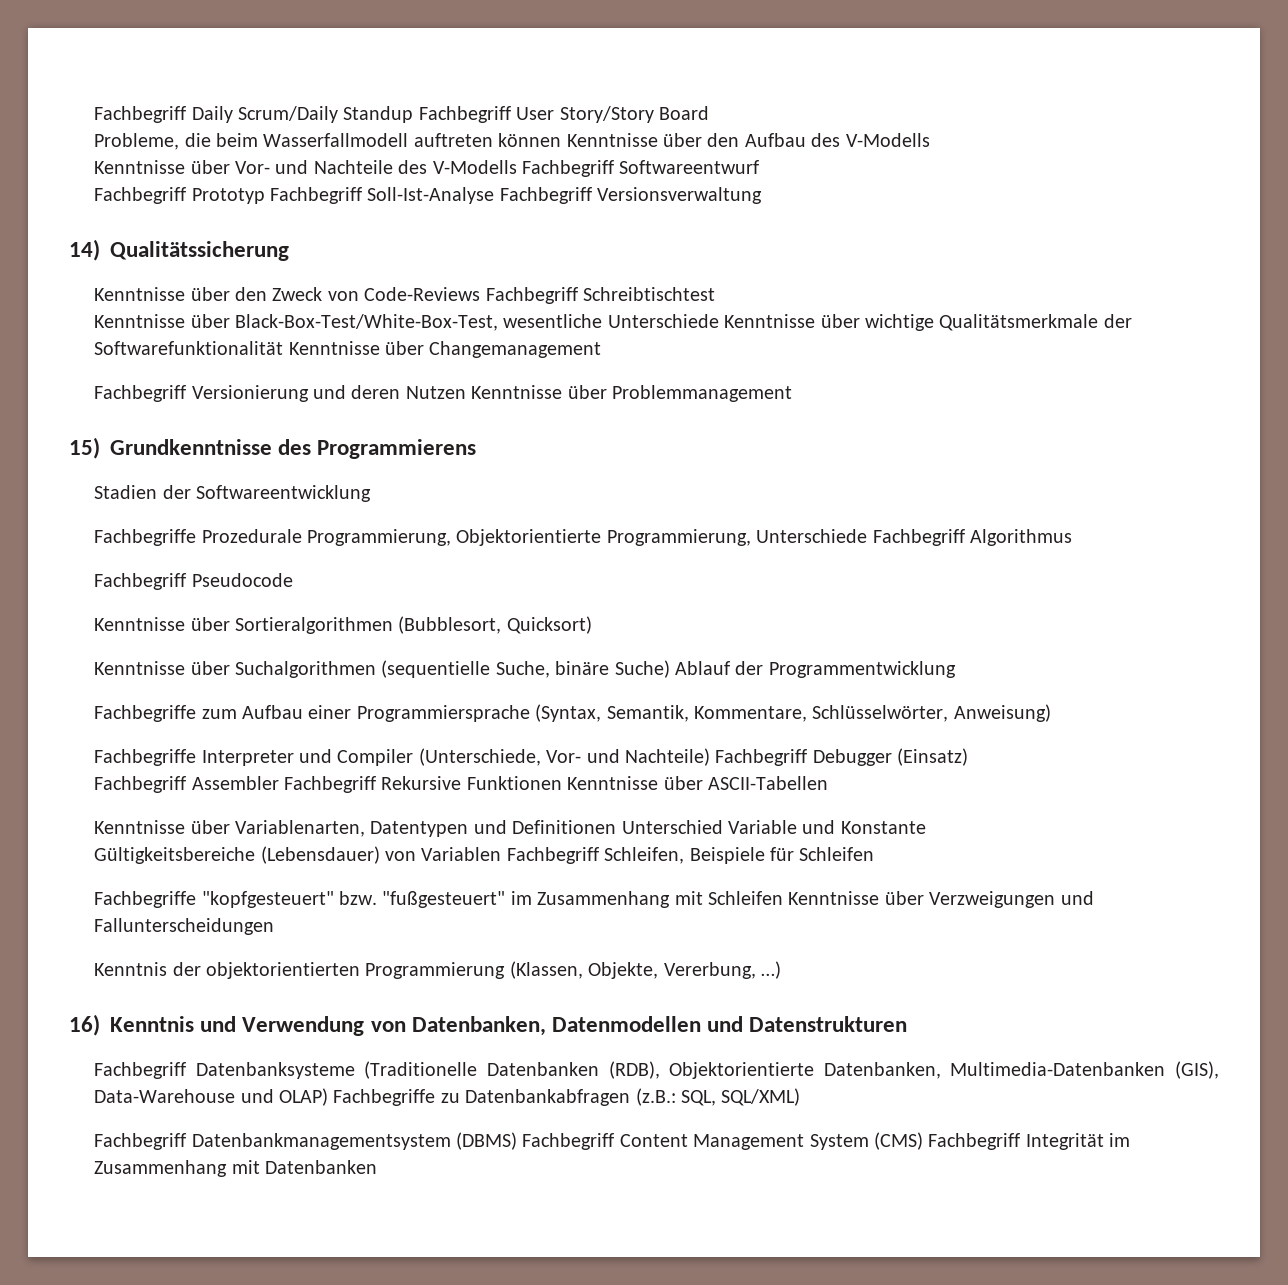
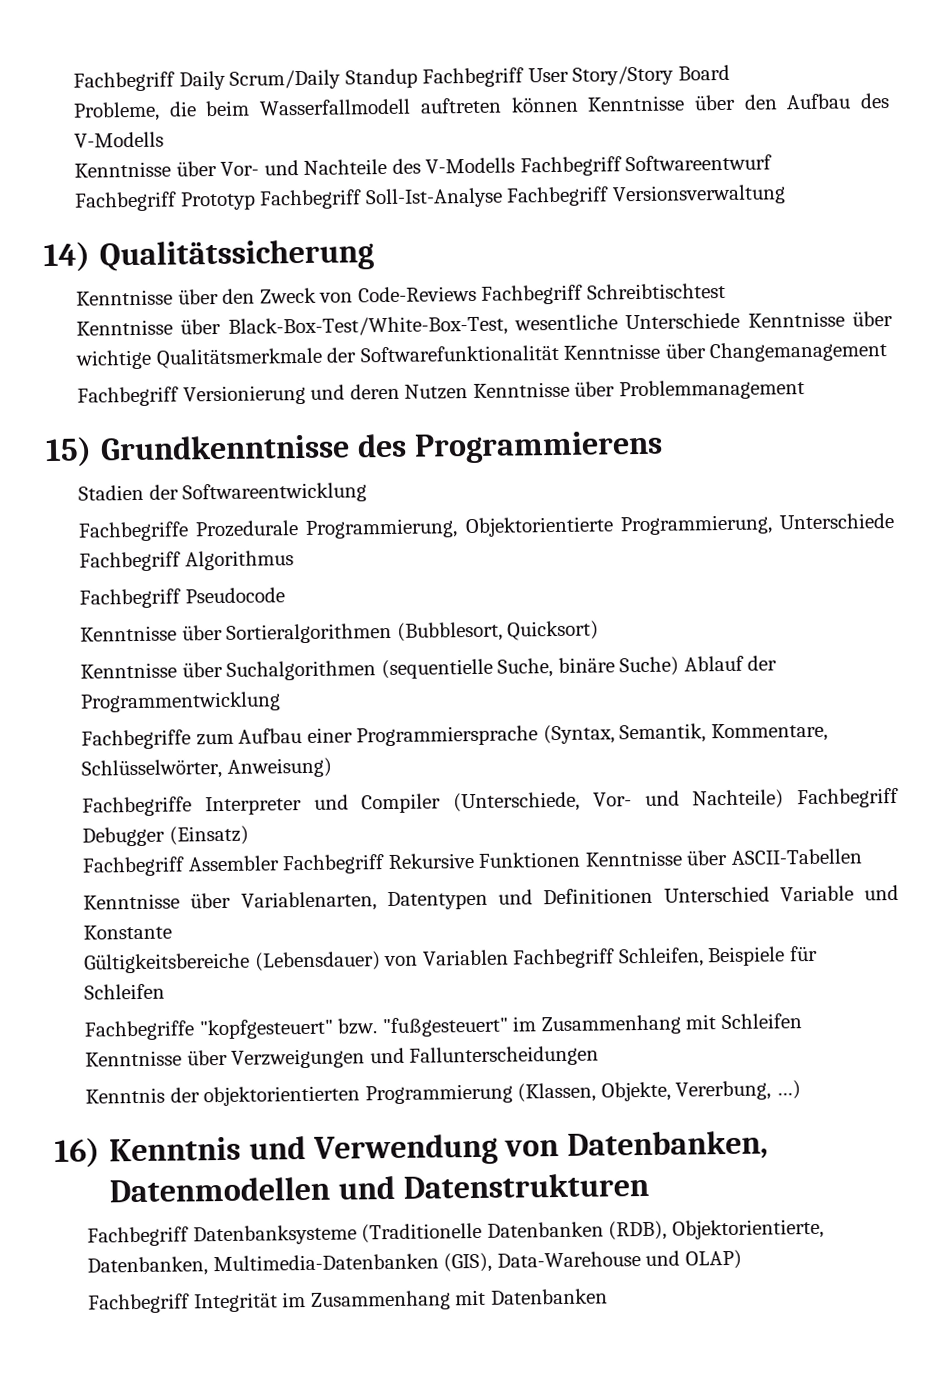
- Fachbegriff Datenbanksysteme (Traditionelle Datenbanken (RDB), Objektorientierte Datenbanken, Multimedia-Datenbanken (GIS), Data-Warehouse und OLAP) Fachbegriffe zu Datenbankabfragen (z.B.: SQL, SQL/XML)
- Fachbegriff Datenbankmanagementsystem (DBMS) Fachbegriff Content Management System (CMS) Fachbegriff Integrität im Zusammenhang mit Datenbanken
+ Fachbegriff Datenbanksysteme (Traditionelle Datenbanken (RDB), Objektorientierte, Datenbanken, Multimedia-Datenbanken (GIS), Data-Warehouse und OLAP)
+ Fachbegriff Integrität im Zusammenhang mit Datenbanken

